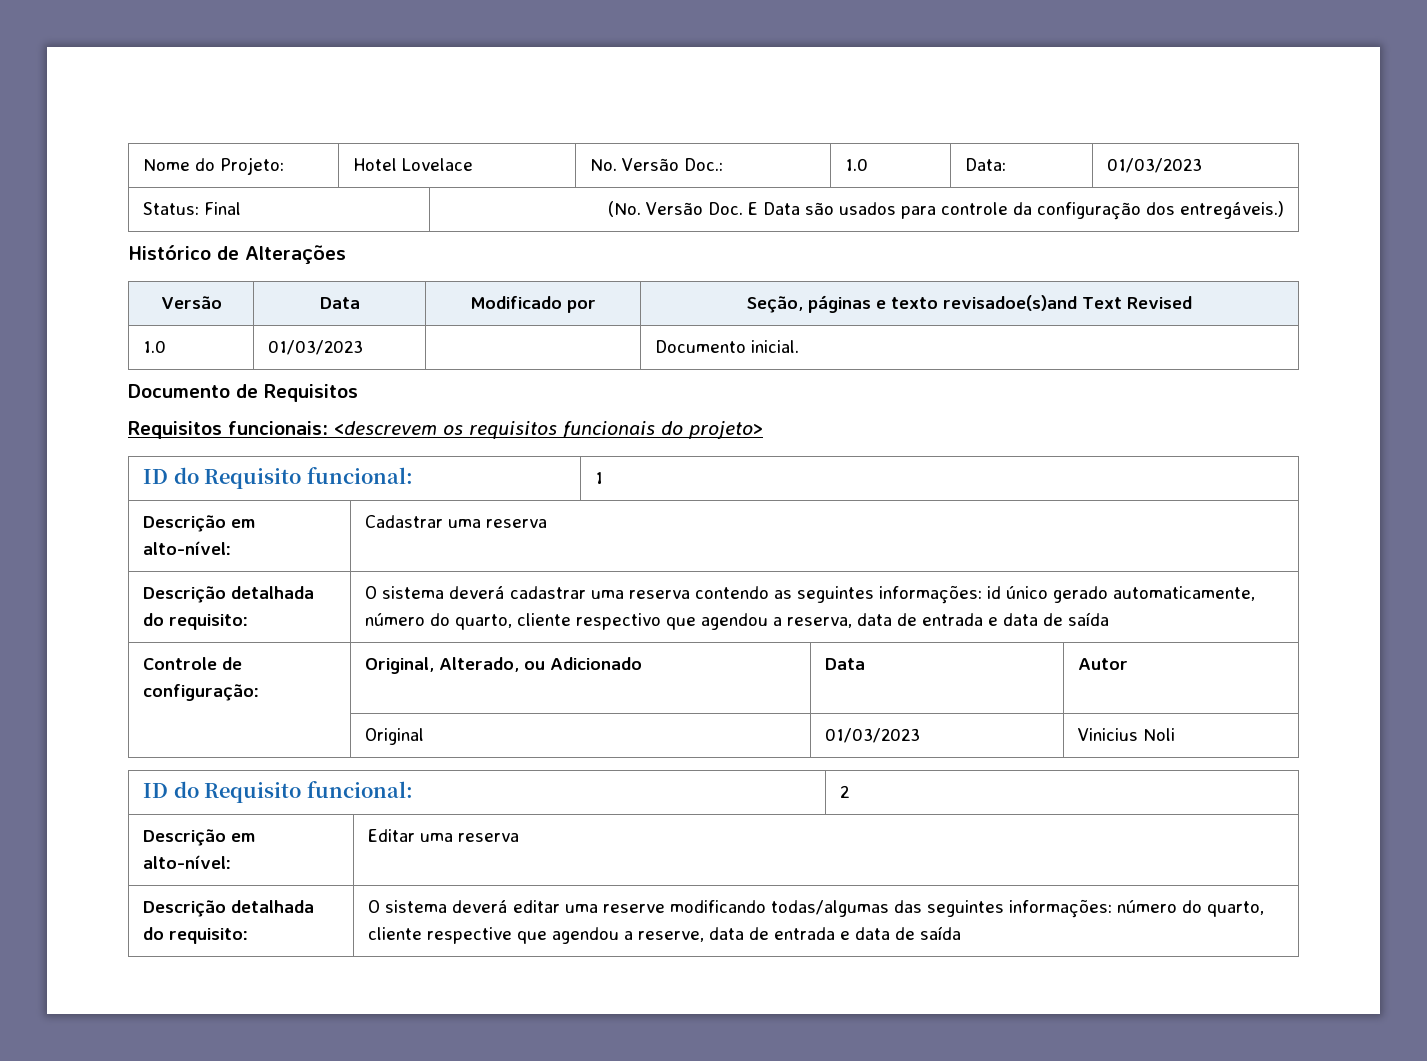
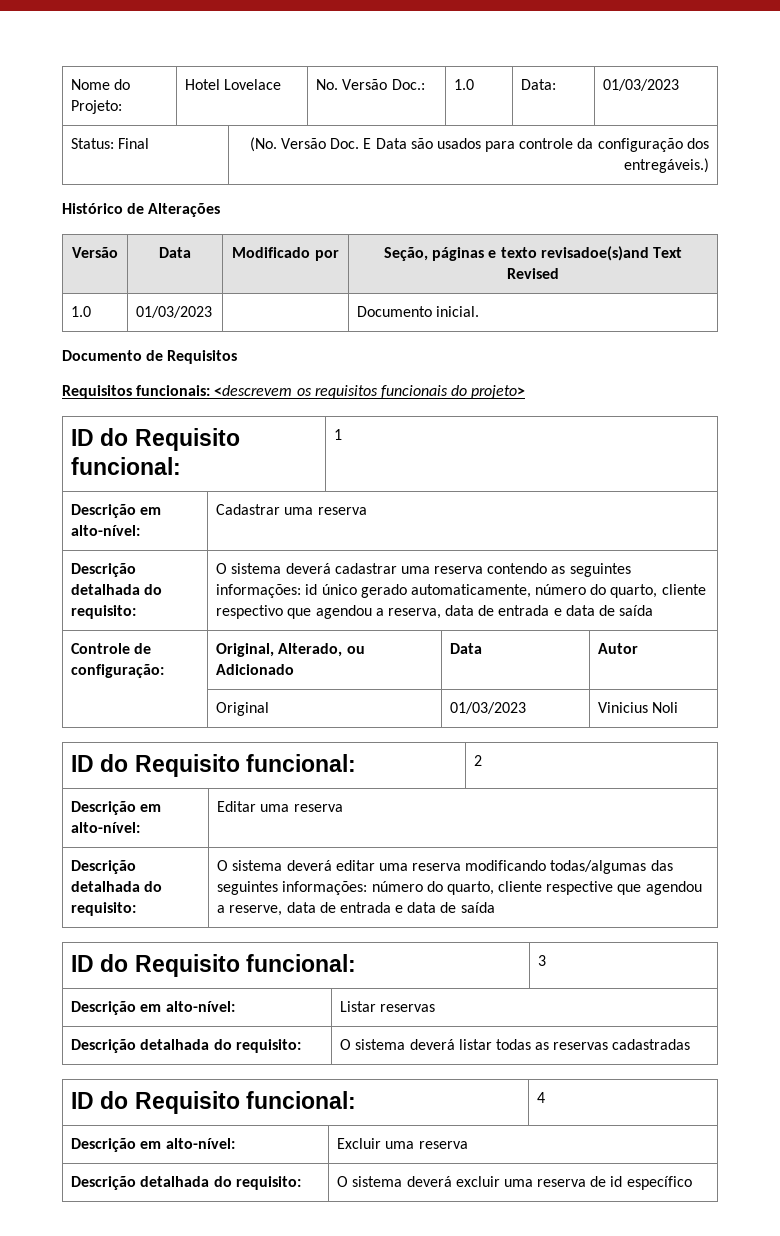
- Descrição detalhada do requisito: | O sistema deverá editar uma reserve modificando todas/algumas das seguintes informações: número do quarto, cliente respective que agendou a reserve, data de entrada e data de saída
+ Descrição detalhada do requisito: | O sistema deverá editar uma reserva modificando todas/algumas das seguintes informações: número do quarto, cliente respective que agendou a reserve, data de entrada e data de saída
+ ID do Requisito funcional: | 3
+ Descrição em alto-nível: | Listar reservas
+ Descrição detalhada do requisito: | O sistema deverá listar todas as reservas cadastradas
+ ID do Requisito funcional: | 4
+ Descrição em alto-nível: | Excluir uma reserva
+ Descrição detalhada do requisito: | O sistema deverá excluir uma reserva de id específico

